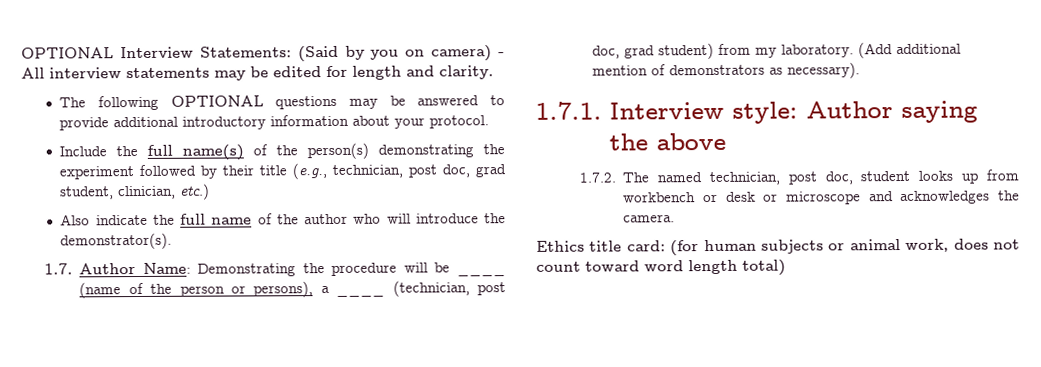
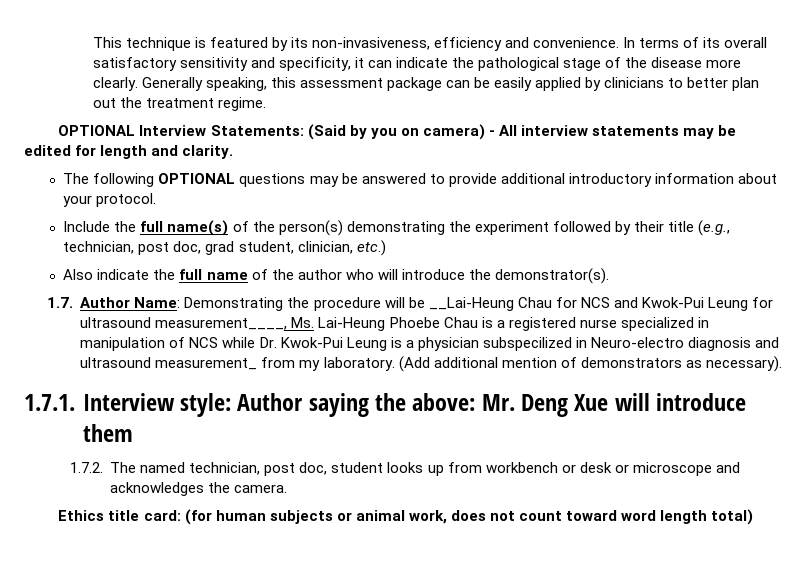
+ This technique is featured by its non-invasiveness, efficiency and convenience. In terms of its overall satisfactory sensitivity and specificity, it can indicate the pathological stage of the disease more clearly. Generally speaking, this assessment package can be easily applied by clinicians to better plan out the treatment regime.
- 1.7. Author Name: Demonstrating the procedure will be ____ (name of the person or persons), a ____ (technician, post doc, grad student) from my laboratory.
+ 1.7. Author Name: Demonstrating the procedure will be __Lai-Heung Chau for NCS and Kwok-Pui Leung for ultrasound measurement____, Ms. Lai-Heung Phoebe Chau is a registered nurse specialized in manipulation of NCS while Dr. Kwok-Pui Leung is a physician subspecilized in Neuro-electro diagnosis and ultrasound measurement_ from my laboratory.
- 1.7.1. Interview style: Author saying the above
+ 1.7.1. Interview style: Author saying the above: Mr. Deng Xue will introduce them

